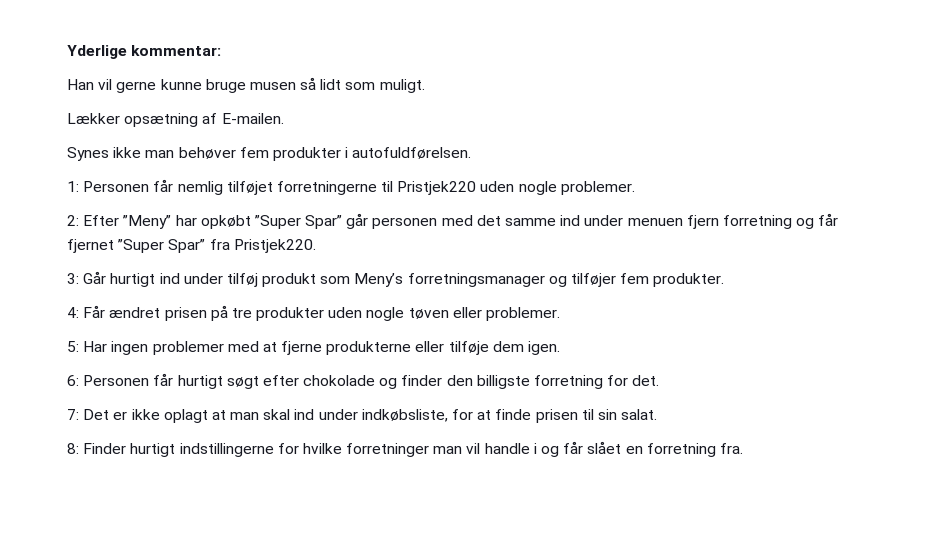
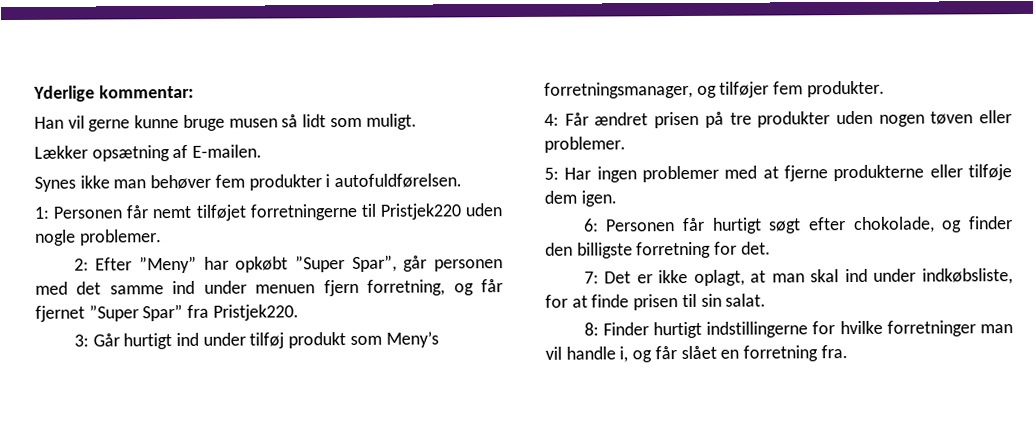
- 1: Personen får nemlig tilføjet forretningerne til Pristjek220 uden nogle problemer.
+ 1: Personen får nemt tilføjet forretningerne til Pristjek220 uden nogle problemer.
- 2: Efter ”Meny” har opkøbt ”Super Spar” går personen med det samme ind under menuen fjern forretning og får fjernet ”Super Spar” fra Pristjek220.
+ 2: Efter ”Meny” har opkøbt ”Super Spar”, går personen med det samme ind under menuen fjern forretning, og får fjernet ”Super Spar” fra Pristjek220.
- 3: Går hurtigt ind under tilføj produkt som Meny’s forretningsmanager og tilføjer fem produkter.
+ 3: Går hurtigt ind under tilføj produkt som Meny’s forretningsmanager, og tilføjer fem produkter.
- 4: Får ændret prisen på tre produkter uden nogle tøven eller problemer.
+ 4: Får ændret prisen på tre produkter uden nogen tøven eller problemer.
- 6: Personen får hurtigt søgt efter chokolade og finder den billigste forretning for det.
+ 6: Personen får hurtigt søgt efter chokolade, og finder den billigste forretning for det.
- 7: Det er ikke oplagt at man skal ind under indkøbsliste, for at finde prisen til sin salat.
+ 7: Det er ikke oplagt, at man skal ind under indkøbsliste, for at finde prisen til sin salat.
- 8: Finder hurtigt indstillingerne for hvilke forretninger man vil handle i og får slået en forretning fra.
+ 8: Finder hurtigt indstillingerne for hvilke forretninger man vil handle i, og får slået en forretning fra.

